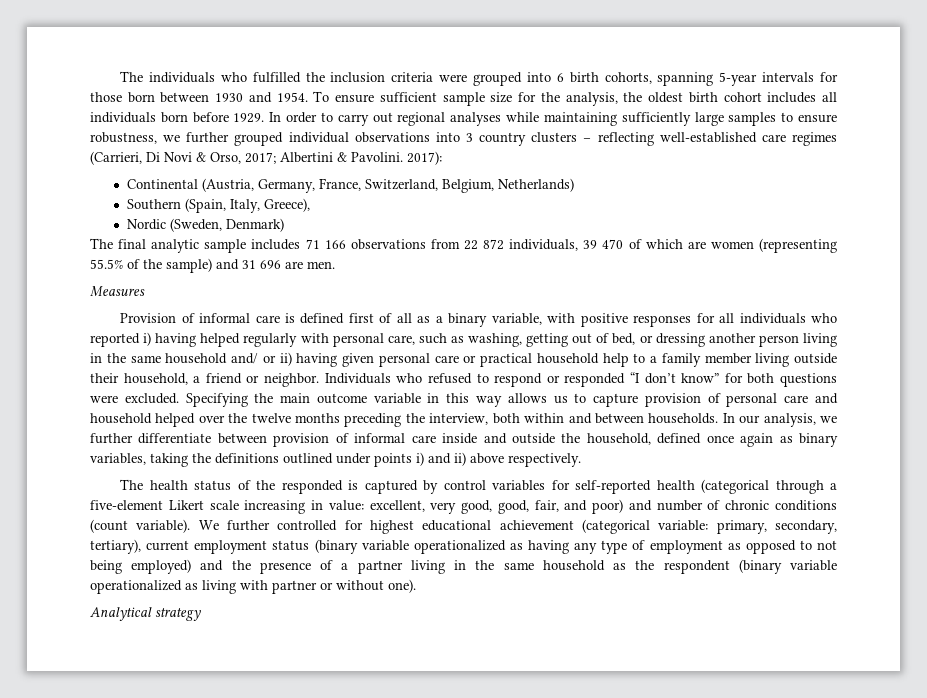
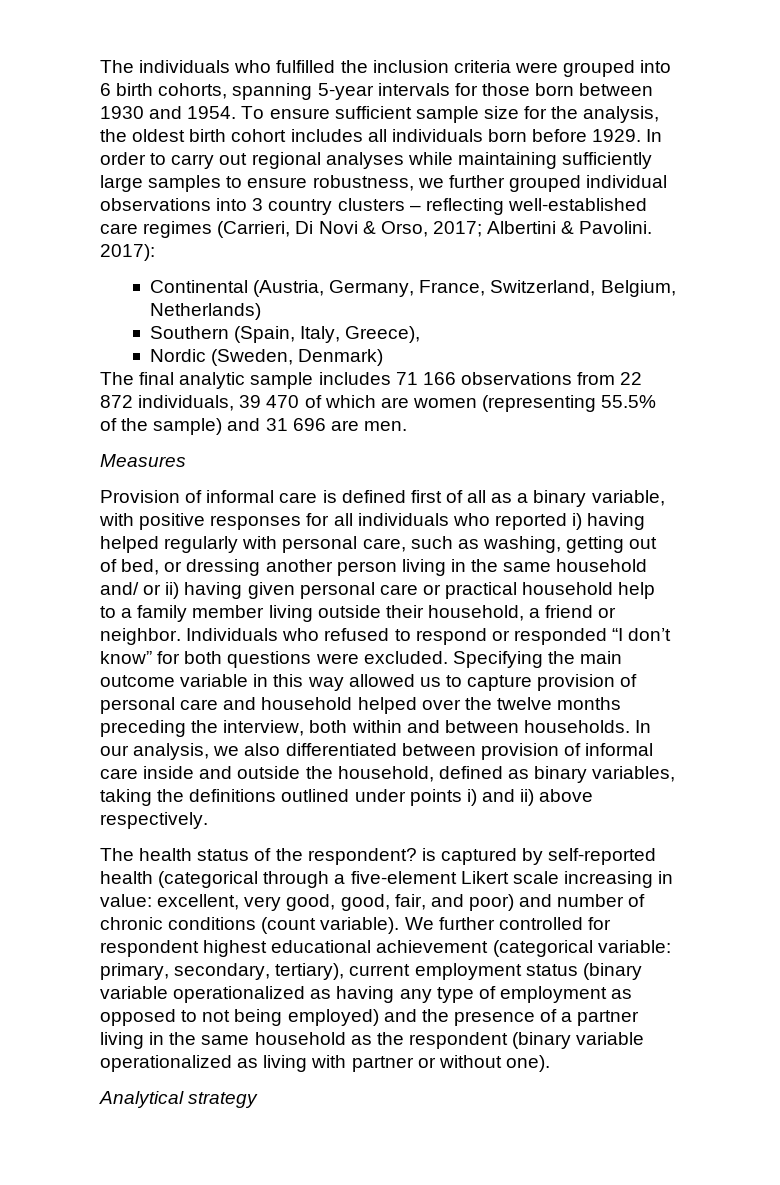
- Specifying the main outcome variable in this way allows us to capture provision of personal care and household helped over the twelve months preceding the interview, both within and between households.
+ Specifying the main outcome variable in this way allowed us to capture provision of personal care and household helped over the twelve months preceding the interview, both within and between households.
- In our analysis, we further differentiate between provision of informal care inside and outside the household, defined once again as binary variables, taking the definitions outlined under points i) and ii) above respectively.
+ In our analysis, we also differentiated between provision of informal care inside and outside the household, defined as binary variables, taking the definitions outlined under points i) and ii) above respectively.
- The health status of the responded is captured by control variables for self-reported health (categorical through a five-element Likert scale increasing in value: excellent, very good, good, fair, and poor) and number of chronic conditions (count variable).
+ The health status of the respondent? is captured by self-reported health (categorical through a five-element Likert scale increasing in value: excellent, very good, good, fair, and poor) and number of chronic conditions (count variable).
- We further controlled for highest educational achievement (categorical variable: primary, secondary, tertiary), current employment status (binary variable operationalized as having any type of employment as opposed to not being employed) and the presence of a partner living in the same household as the respondent (binary variable operationalized as living with partner or without one).
+ We further controlled for respondent highest educational achievement (categorical variable: primary, secondary, tertiary), current employment status (binary variable operationalized as having any type of employment as opposed to not being employed) and the presence of a partner living in the same household as the respondent (binary variable operationalized as living with partner or without one).

